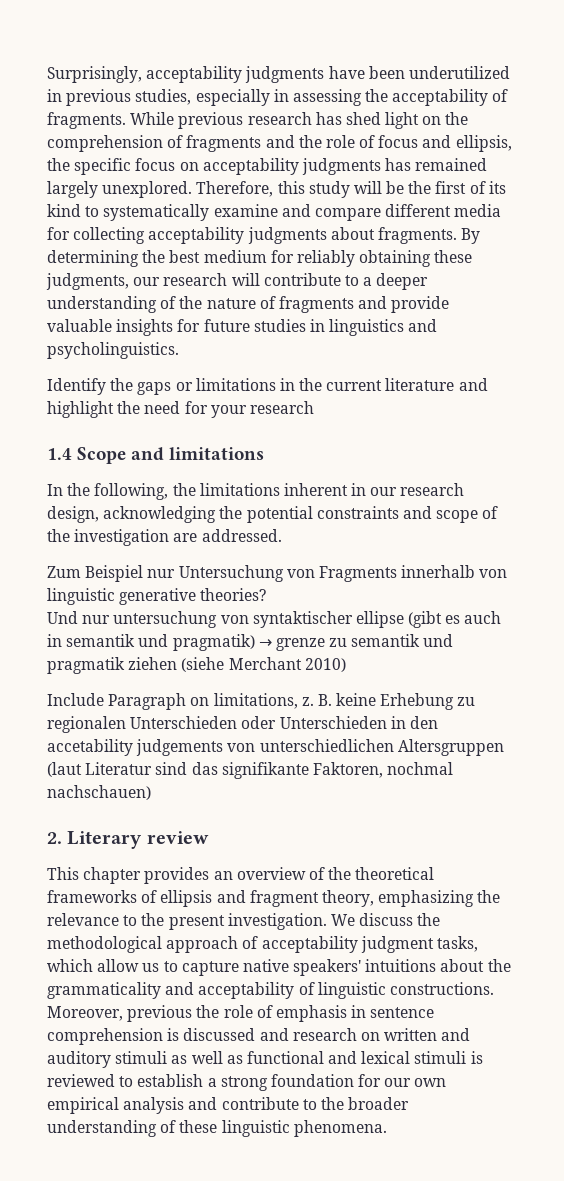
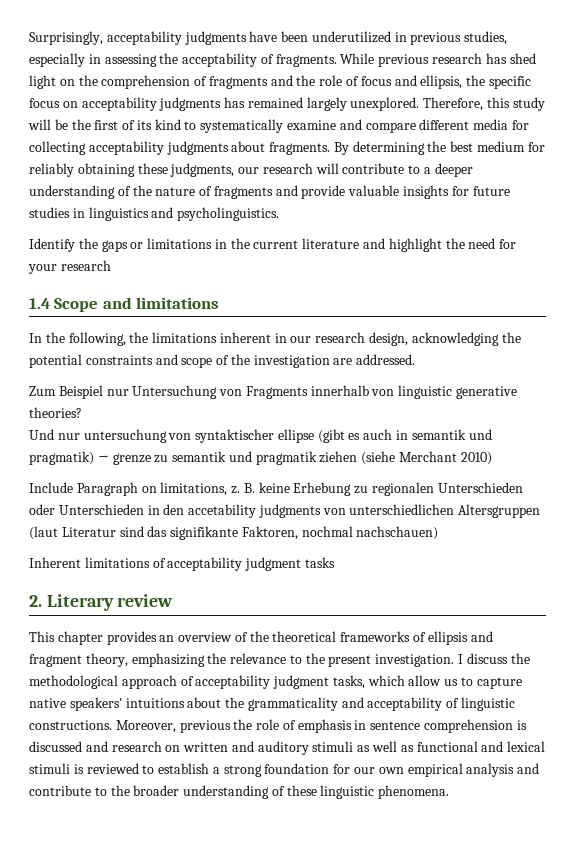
- B. keine Erhebung zu regionalen Unterschieden oder Unterschieden in den accetability judgements von unterschiedlichen Altersgruppen (laut Literatur sind das signifikante Faktoren, nochmal nachschauen)
+ B. keine Erhebung zu regionalen Unterschieden oder Unterschieden in den accetability judgments von unterschiedlichen Altersgruppen (laut Literatur sind das signifikante Faktoren, nochmal nachschauen)
+ Inherent limitations of acceptability judgment tasks
- We discuss the methodological approach of acceptability judgment tasks, which allow us to capture native speakers' intuitions about the grammaticality and acceptability of linguistic constructions.
+ I discuss the methodological approach of acceptability judgment tasks, which allow us to capture native speakers' intuitions about the grammaticality and acceptability of linguistic constructions.

